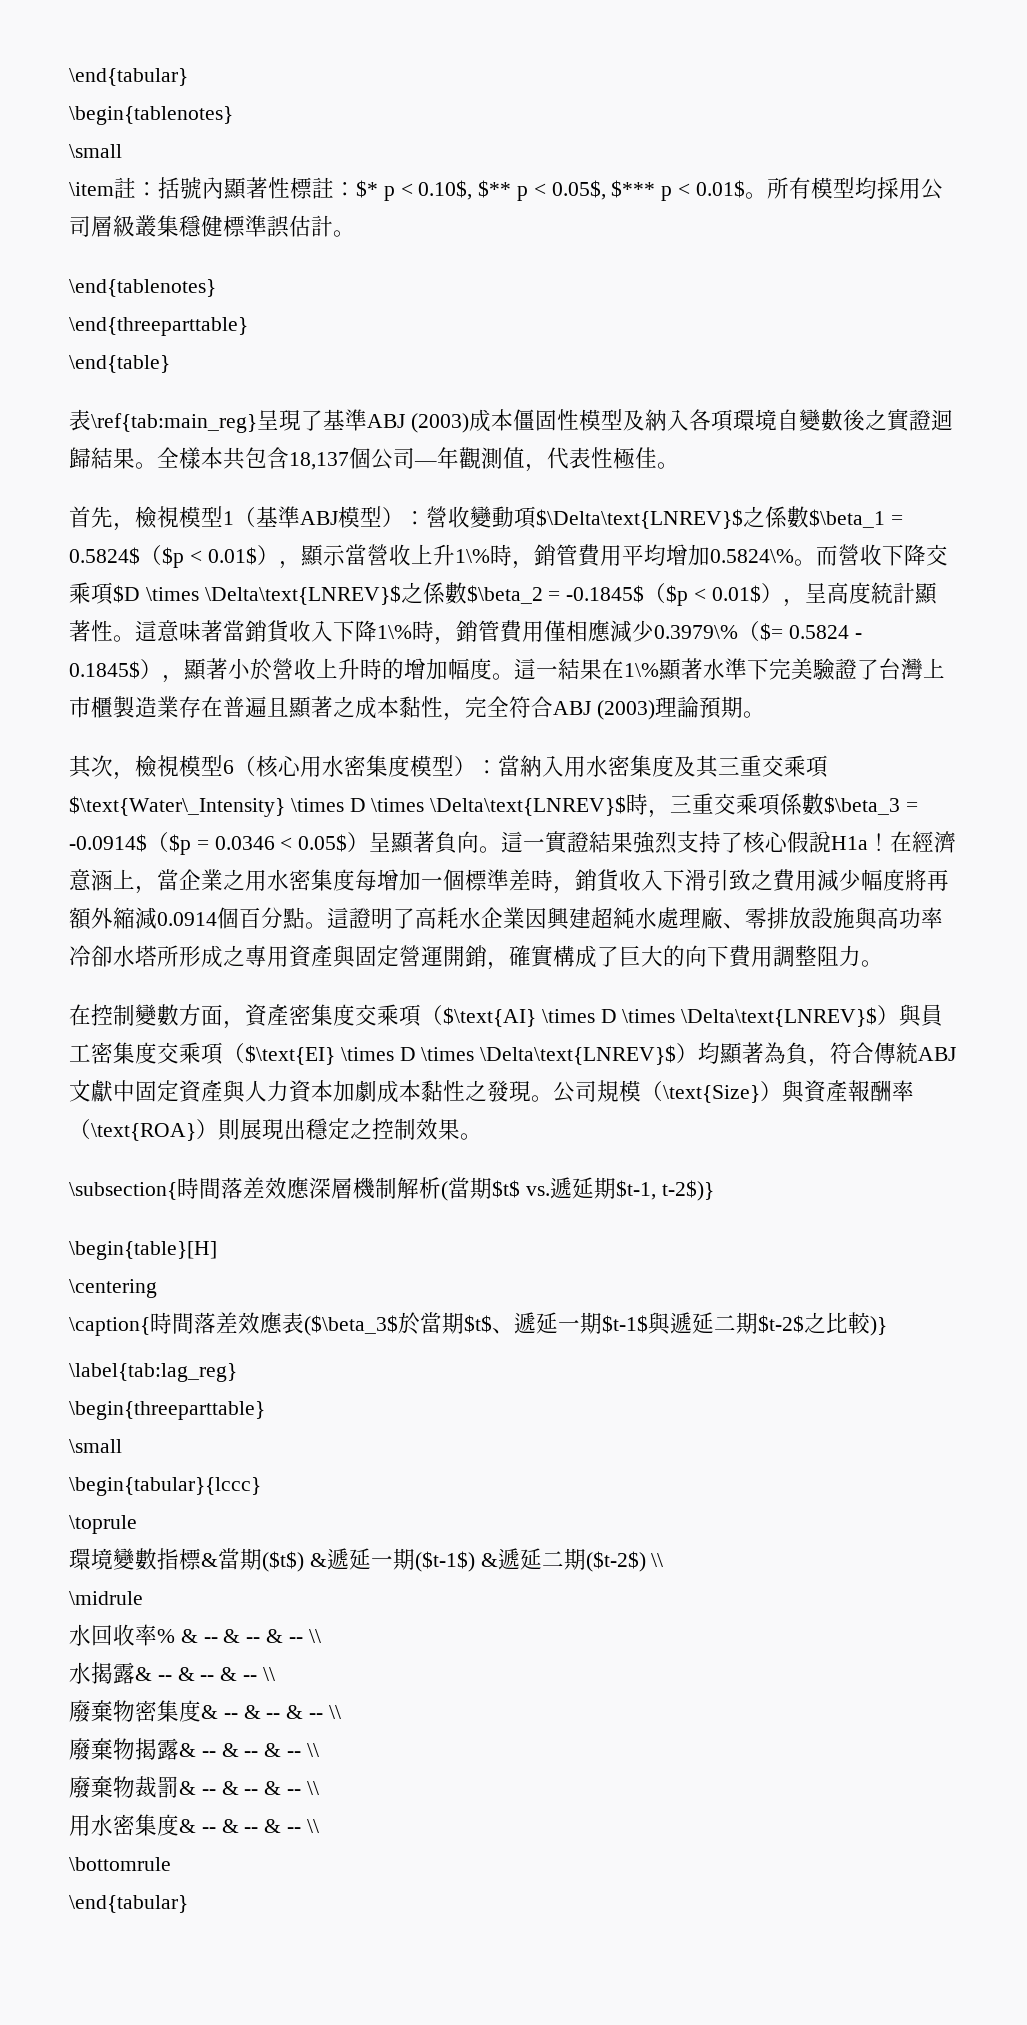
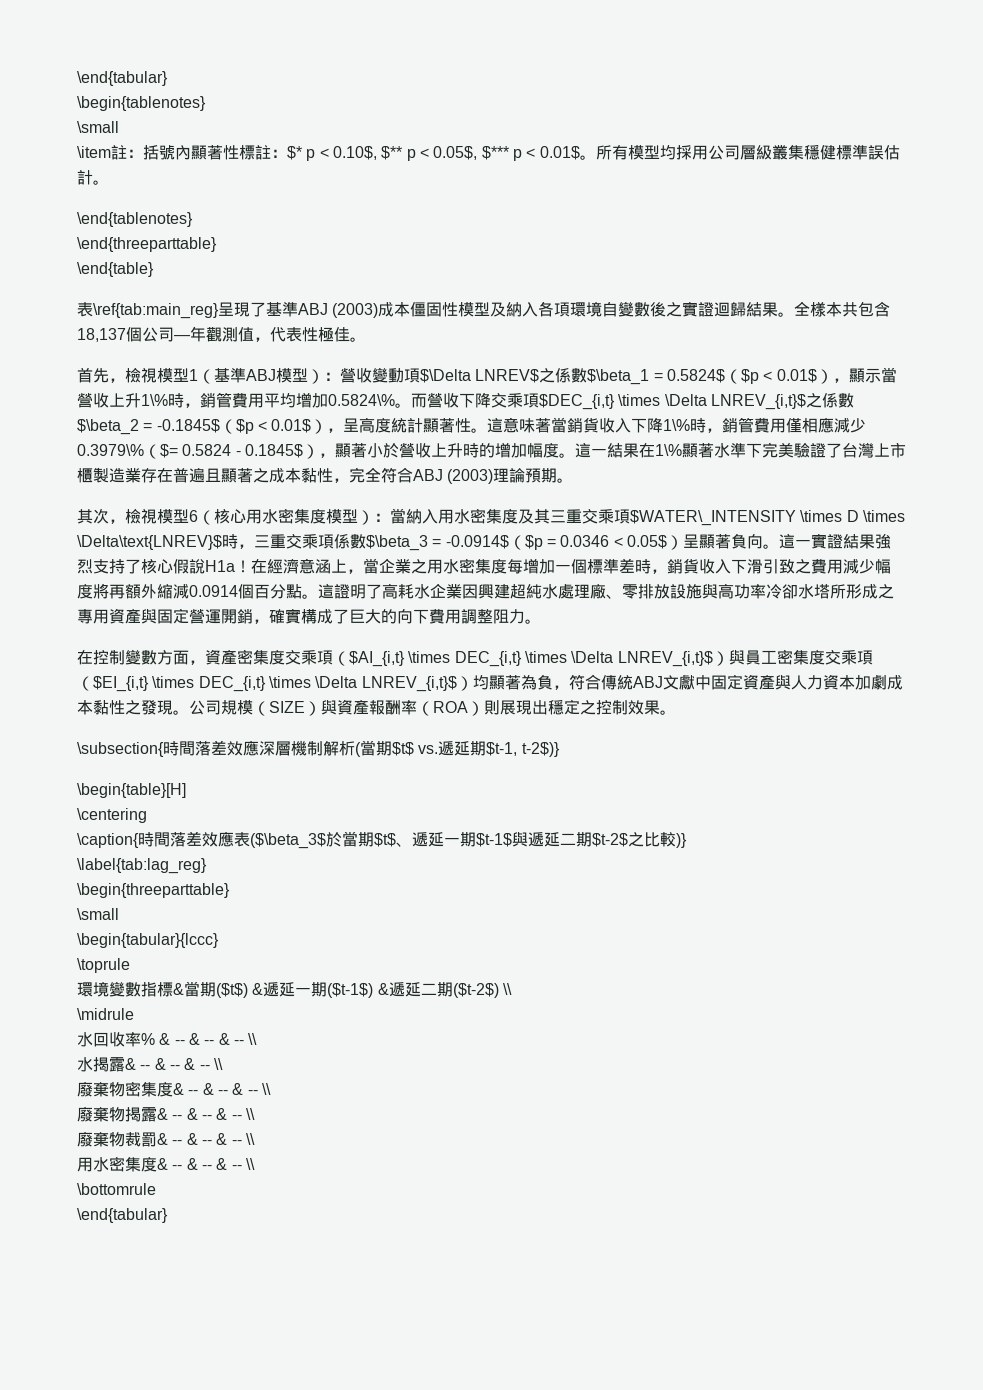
- 首先，檢視模型1（基準ABJ模型）：營收變動項$\Delta\text{LNREV}$之係數$\beta_1 = 0.5824$（$p < 0.01$），顯示當營收上升1\%時，銷管費用平均增加0.5824\%。
+ 首先，檢視模型1（基準ABJ模型）：營收變動項$\Delta LNREV$之係數$\beta_1 = 0.5824$（$p < 0.01$），顯示當營收上升1\%時，銷管費用平均增加0.5824\%。
- 而營收下降交乘項$D \times \Delta\text{LNREV}$之係數$\beta_2 = -0.1845$（$p < 0.01$），呈高度統計顯著性。
+ 而營收下降交乘項$DEC_{i,t} \times \Delta LNREV_{i,t}$之係數$\beta_2 = -0.1845$（$p < 0.01$），呈高度統計顯著性。
- 其次，檢視模型6（核心用水密集度模型）：當納入用水密集度及其三重交乘項$\text{Water\_Intensity} \times D \times \Delta\text{LNREV}$時，三重交乘項係數$\beta_3 = -0.0914$（$p = 0.0346 < 0.05$）呈顯著負向。
+ 其次，檢視模型6（核心用水密集度模型）：當納入用水密集度及其三重交乘項$WATER\_INTENSITY \times D \times \Delta\text{LNREV}$時，三重交乘項係數$\beta_3 = -0.0914$（$p = 0.0346 < 0.05$）呈顯著負向。
- 在控制變數方面，資產密集度交乘項（$\text{AI} \times D \times \Delta\text{LNREV}$）與員工密集度交乘項（$\text{EI} \times D \times \Delta\text{LNREV}$）均顯著為負，符合傳統ABJ文獻中固定資產與人力資本加劇成本黏性之發現。
+ 在控制變數方面，資產密集度交乘項（$AI_{i,t} \times DEC_{i,t} \times \Delta LNREV_{i,t}$）與員工密集度交乘項（$EI_{i,t} \times DEC_{i,t} \times \Delta LNREV_{i,t}$）均顯著為負，符合傳統ABJ文獻中固定資產與人力資本加劇成本黏性之發現。
- 公司規模（\text{Size}）與資產報酬率（\text{ROA}）則展現出穩定之控制效果。
+ 公司規模（SIZE）與資產報酬率（ROA）則展現出穩定之控制效果。

